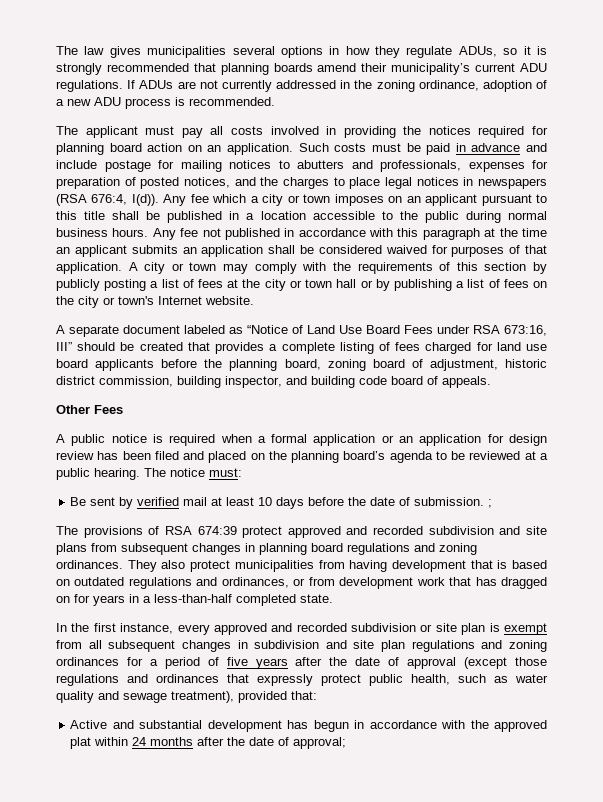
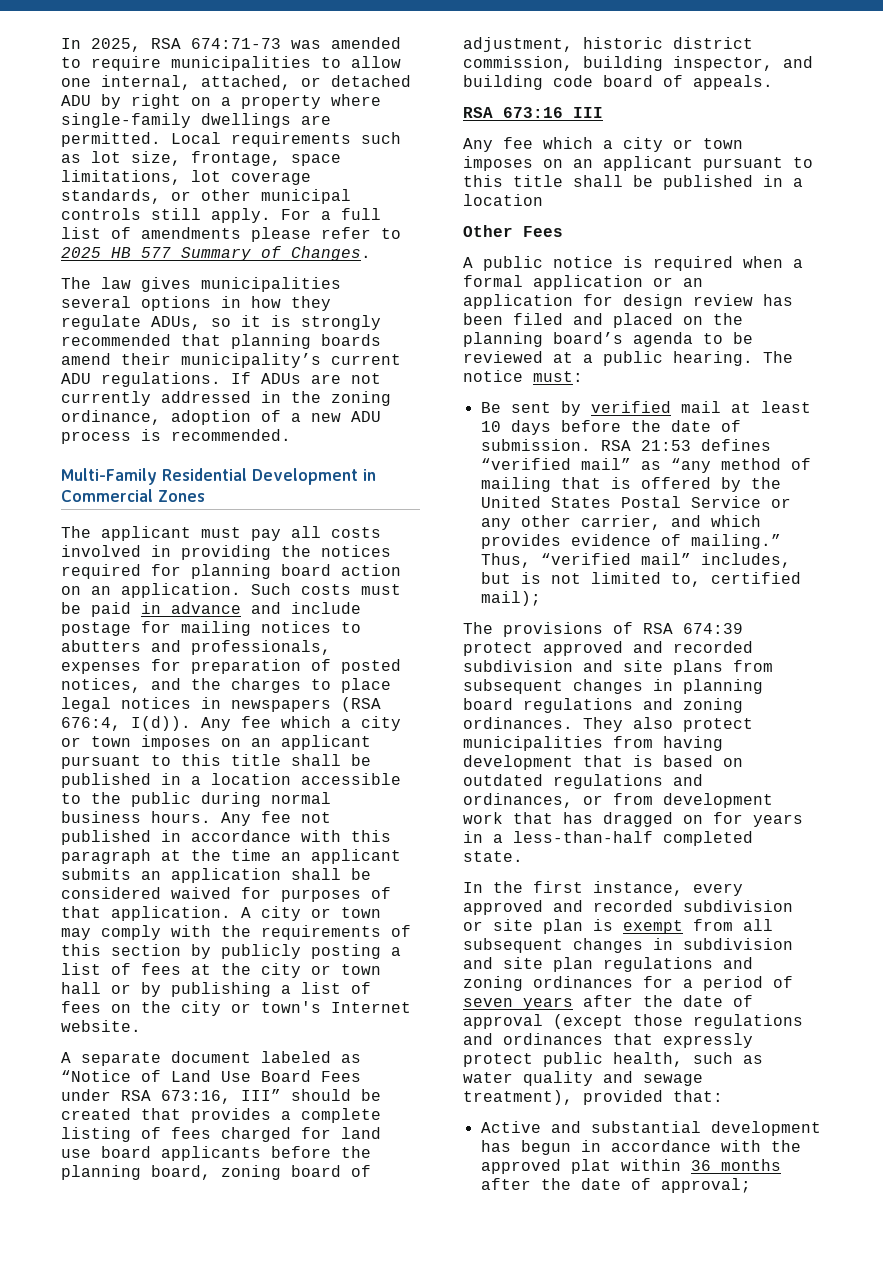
+ In 2025, RSA 674:71-73 was amended to require municipalities to allow one internal, attached, or detached ADU by right on a property where single-family dwellings are permitted. Local requirements such as lot size, frontage, space limitations, lot coverage standards, or other municipal controls still apply. For a full list of amendments please refer to 2025 HB 577 Summary of Changes.
+ Multi-Family Residential Development in Commercial Zones
+ RSA 673:16 III
+ Any fee which a city or town imposes on an applicant pursuant to this title shall be published in a location
- Be sent by verified mail at least 10 days before the date of submission. ;
+ Be sent by verified mail at least 10 days before the date of submission. RSA 21:53 defines “verified mail” as “any method of mailing that is offered by the United States Postal Service or any other carrier, and which provides evidence of mailing.” Thus, “verified mail” includes, but is not limited to, certified mail);
- In the first instance, every approved and recorded subdivision or site plan is exempt from all subsequent changes in subdivision and site plan regulations and zoning ordinances for a period of five years after the date of approval (except those regulations and ordinances that expressly protect public health, such as water quality and sewage treatment), provided that:
+ In the first instance, every approved and recorded subdivision or site plan is exempt from all subsequent changes in subdivision and site plan regulations and zoning ordinances for a period of seven years after the date of approval (except those regulations and ordinances that expressly protect public health, such as water quality and sewage treatment), provided that:
- Active and substantial development has begun in accordance with the approved plat within 24 months after the date of approval;
+ Active and substantial development has begun in accordance with the approved plat within 36 months after the date of approval;

